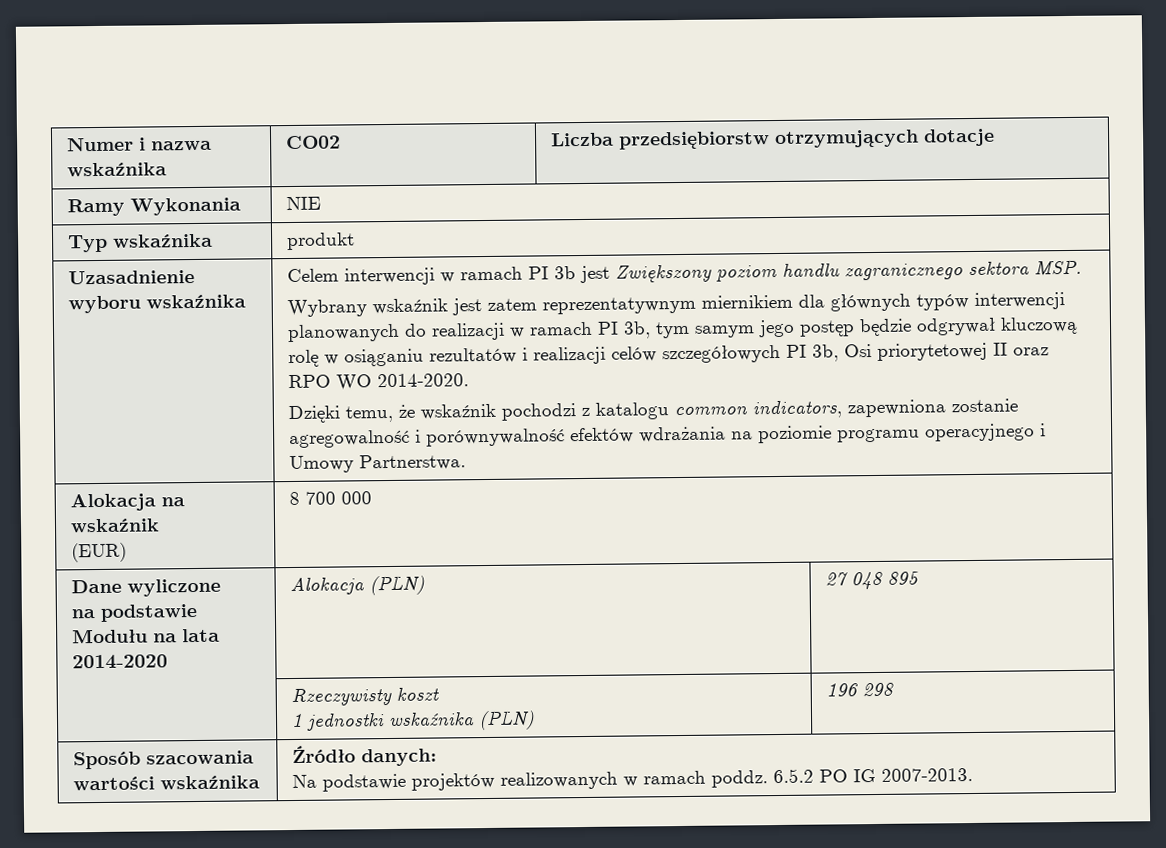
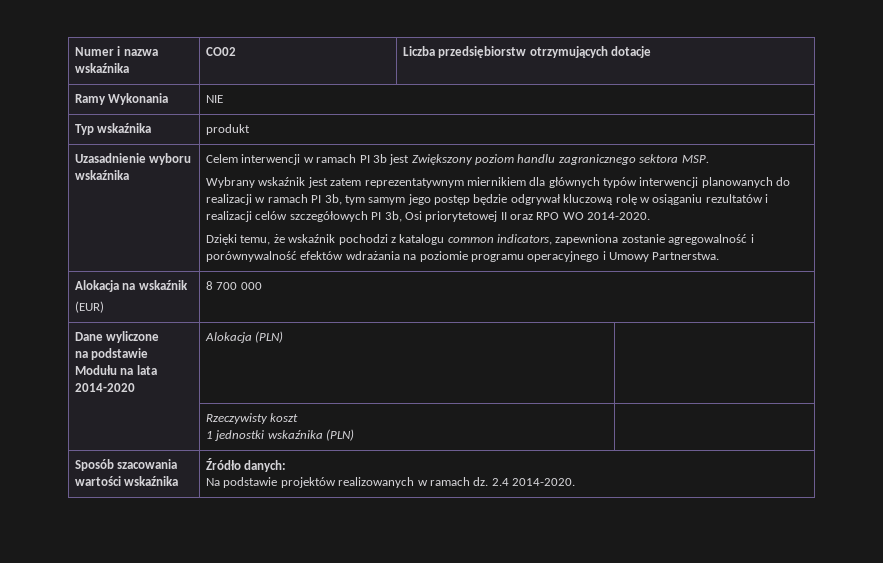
  Dane wyliczone
- na podstawie Modułu na lata 2014-2020 | Alokacja (PLN) | 27 048 895
+ na podstawie Modułu na lata 2014-2020 | Alokacja (PLN) |
  | Rzeczywisty koszt
- 1 jednostki wskaźnika (PLN) | 196 298
+ 1 jednostki wskaźnika (PLN) |
  Sposób szacowania wartości wskaźnika | Źródło danych:
- Na podstawie projektów realizowanych w ramach poddz. 6.5.2 PO IG 2007-2013.
+ Na podstawie projektów realizowanych w ramach dz. 2.4 2014-2020.

